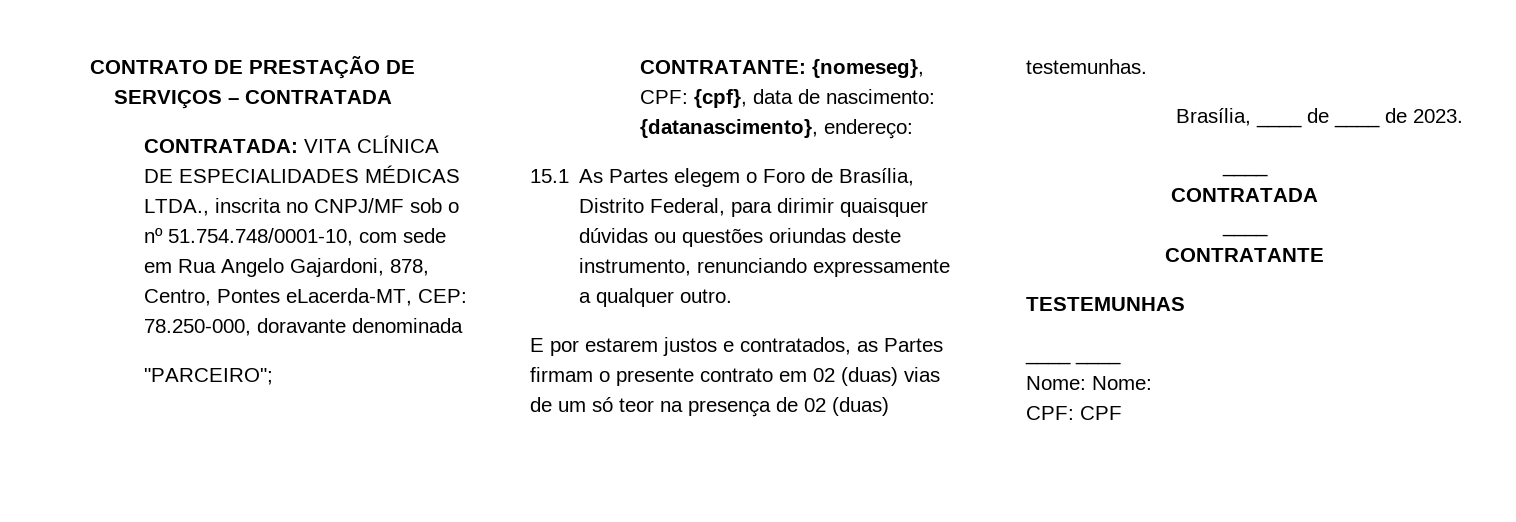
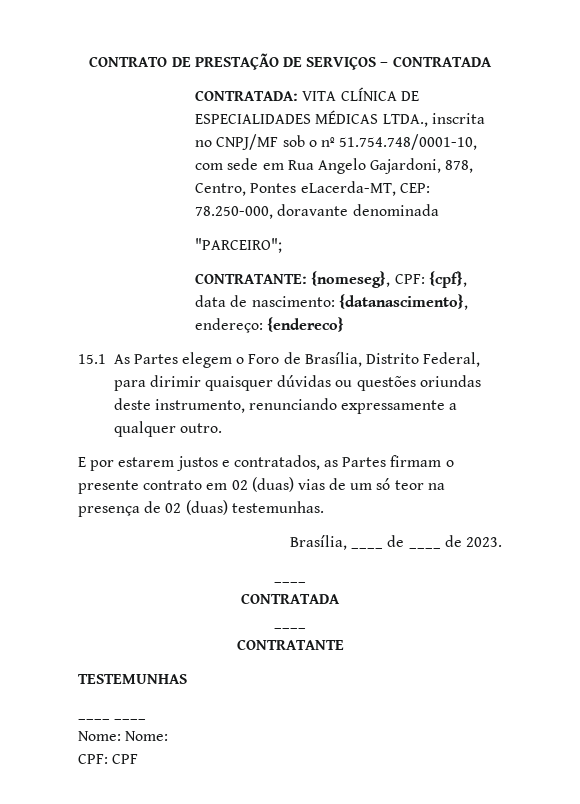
- CONTRATANTE: {nomeseg}, CPF: {cpf}, data de nascimento: {datanascimento}, endereço:
+ CONTRATANTE: {nomeseg}, CPF: {cpf}, data de nascimento: {datanascimento}, endereço: {endereco}

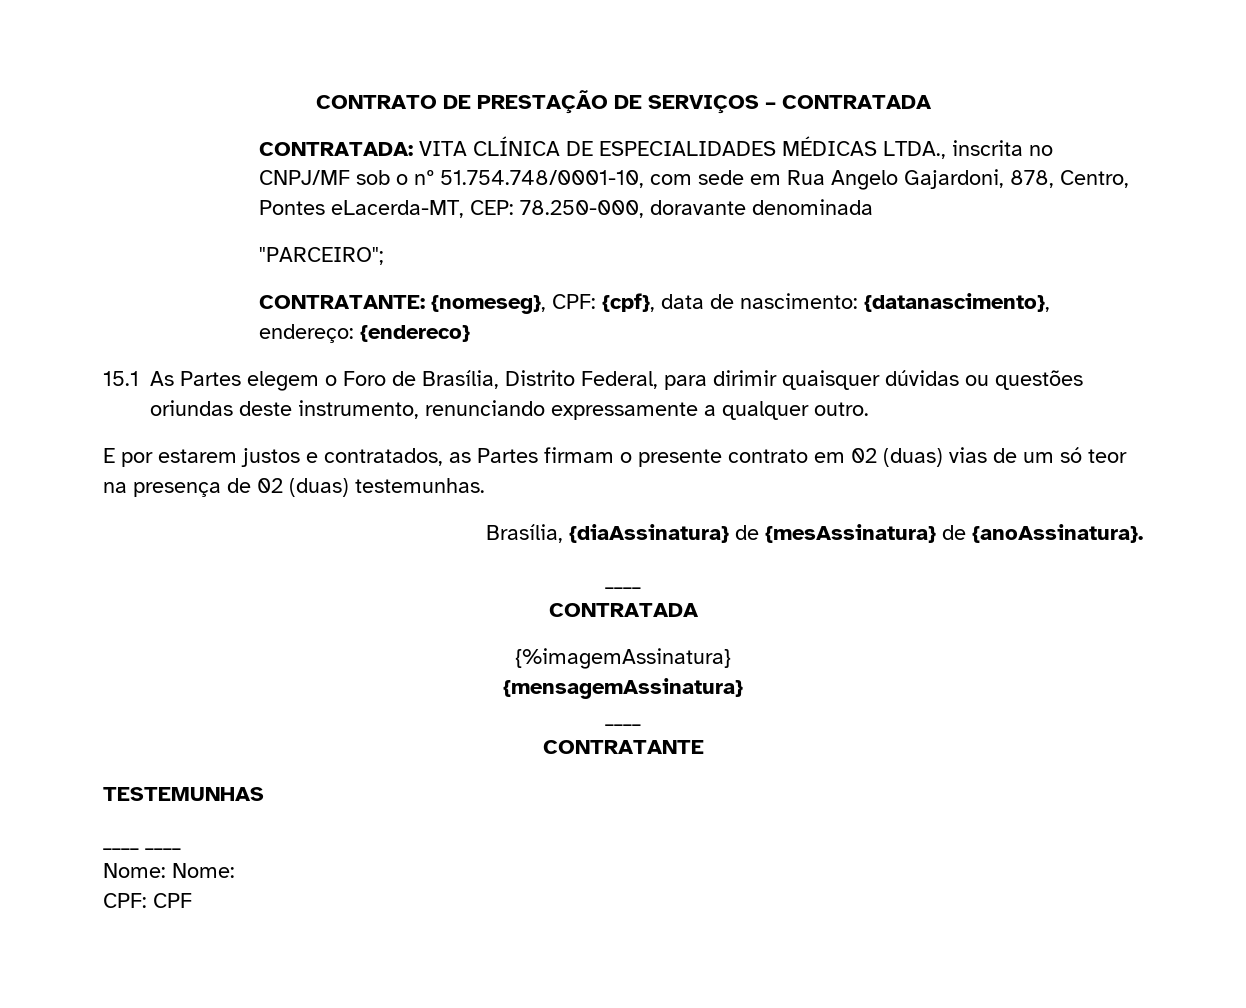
- Brasília, ____ de ____ de 2023.
+ Brasília, {diaAssinatura} de {mesAssinatura} de {anoAssinatura}.
+ {%imagemAssinatura}
+ {mensagemAssinatura}

